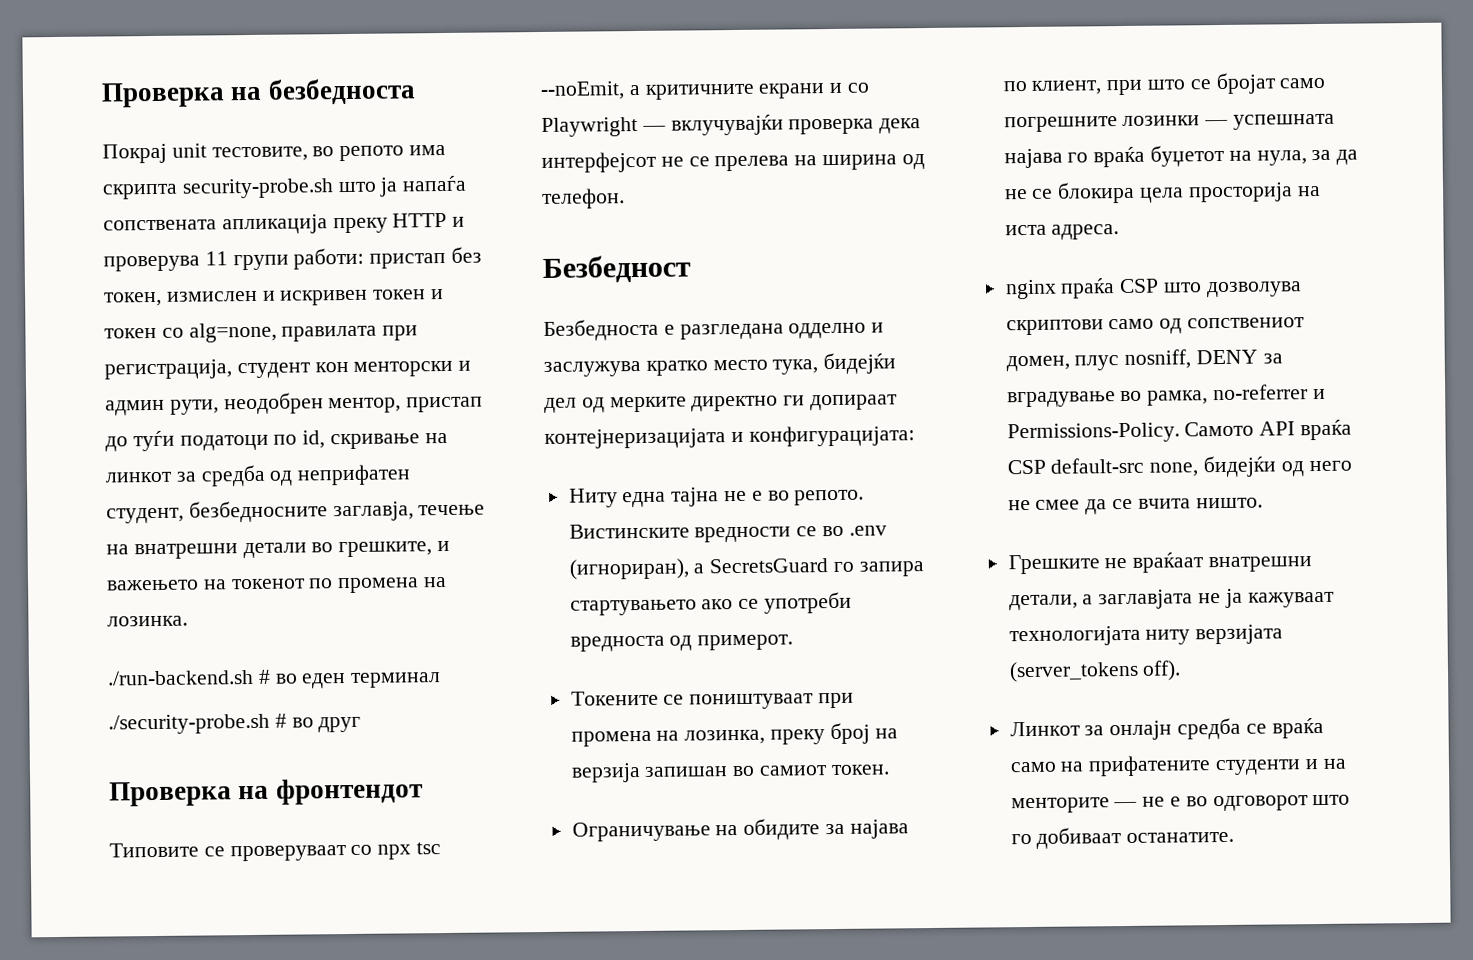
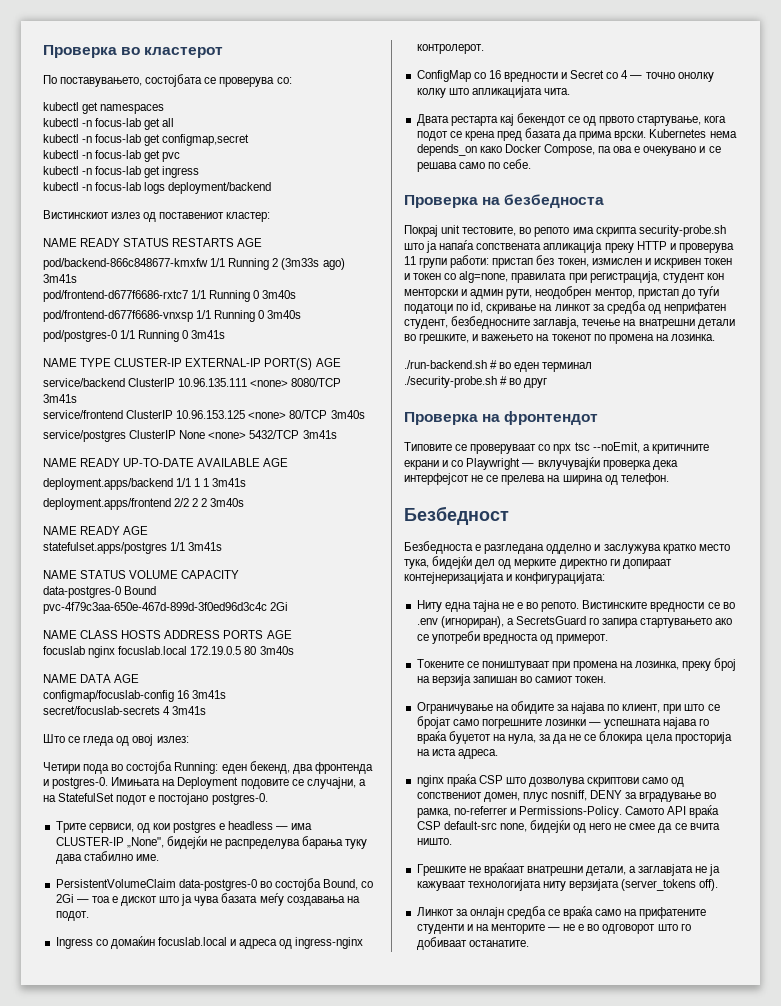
+ Проверка во кластерот
+ По поставувањето, состојбата се проверува со:
+ kubectl get namespaces
+ kubectl -n focus-lab get all
+ kubectl -n focus-lab get configmap,secret
+ kubectl -n focus-lab get pvc
+ kubectl -n focus-lab get ingress
+ kubectl -n focus-lab logs deployment/backend
+ Вистинскиот излез од поставениот кластер:
+ NAME READY STATUS RESTARTS AGE
+ pod/backend-866c848677-kmxfw 1/1 Running 2 (3m33s ago) 3m41s
+ pod/frontend-d677f6686-rxtc7 1/1 Running 0 3m40s
+ pod/frontend-d677f6686-vnxsp 1/1 Running 0 3m40s
+ pod/postgres-0 1/1 Running 0 3m41s
+ NAME TYPE CLUSTER-IP EXTERNAL-IP PORT(S) AGE
+ service/backend ClusterIP 10.96.135.111 <none> 8080/TCP 3m41s
+ service/frontend ClusterIP 10.96.153.125 <none> 80/TCP 3m40s
+ service/postgres ClusterIP None <none> 5432/TCP 3m41s
+ NAME READY UP-TO-DATE AVAILABLE AGE
+ deployment.apps/backend 1/1 1 1 3m41s
+ deployment.apps/frontend 2/2 2 2 3m40s
+ NAME READY AGE
+ statefulset.apps/postgres 1/1 3m41s
+ NAME STATUS VOLUME CAPACITY
+ data-postgres-0 Bound pvc-4f79c3aa-650e-467d-899d-3f0ed96d3c4c 2Gi
+ NAME CLASS HOSTS ADDRESS PORTS AGE
+ focuslab nginx focuslab.local 172.19.0.5 80 3m40s
+ NAME DATA AGE
+ configmap/focuslab-config 16 3m41s
+ secret/focuslab-secrets 4 3m41s
+ Што се гледа од овој излез:
+ Четири пода во состојба Running: еден бекенд, два фронтенда и postgres-0. Имињата на Deployment подовите се случајни, а на StatefulSet подот е постојано postgres-0.
+ Трите сервиси, од кои postgres е headless — има CLUSTER-IP „None", бидејќи не распределува барања туку дава стабилно име.
+ PersistentVolumeClaim data-postgres-0 во состојба Bound, со 2Gi — тоа е дискот што ја чува базата меѓу создавања на подот.
+ Ingress со домаќин focuslab.local и адреса од ingress-nginx контролерот.
+ ConfigMap со 16 вредности и Secret со 4 — точно онолку колку што апликацијата чита.
+ Двата рестарта кај бекендот се од првото стартување, кога подот се крена пред базата да прима врски. Kubernetes нема depends_on како Docker Compose, па ова е очекувано и се решава само по себе.

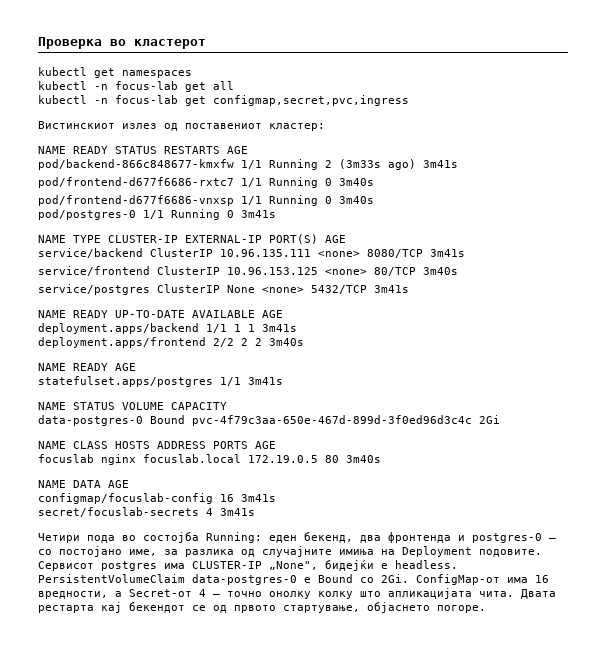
- По поставувањето, состојбата се проверува со:
- kubectl -n focus-lab get configmap,secret
- kubectl -n focus-lab get pvc
- kubectl -n focus-lab get ingress
- kubectl -n focus-lab logs deployment/backend
+ kubectl -n focus-lab get configmap,secret,pvc,ingress
- Што се гледа од овој излез:
- Четири пода во состојба Running: еден бекенд, два фронтенда и postgres-0. Имињата на Deployment подовите се случајни, а на StatefulSet подот е постојано postgres-0.
- Трите сервиси, од кои postgres е headless — има CLUSTER-IP „None", бидејќи не распределува барања туку дава стабилно име.
- PersistentVolumeClaim data-postgres-0 во состојба Bound, со 2Gi — тоа е дискот што ја чува базата меѓу создавања на подот.
- Ingress со домаќин focuslab.local и адреса од ingress-nginx контролерот.
- ConfigMap со 16 вредности и Secret со 4 — точно онолку колку што апликацијата чита.
- Двата рестарта кај бекендот се од првото стартување, кога подот се крена пред базата да прима врски. Kubernetes нема depends_on како Docker Compose, па ова е очекувано и се решава само по себе.
- Проверка на безбедноста
- Покрај unit тестовите, во репото има скрипта security-probe.sh што ја напаѓа сопствената апликација преку HTTP и проверува 11 групи работи: пристап без токен, измислен и искривен токен и токен со alg=none, правилата при регистрација, студент кон менторски и админ рути, неодобрен ментор, пристап до туѓи податоци по id, скривање на линкот за средба од неприфатен студент, безбедносните заглавја, течење на внатрешни детали во грешките, и важењето на токенот по промена на лозинка.
- ./run-backend.sh # во еден терминал
- ./security-probe.sh # во друг
- Проверка на фронтендот
- Типовите се проверуваат со npx tsc --noEmit, а критичните екрани и со Playwright — вклучувајќи проверка дека интерфејсот не се прелева на ширина од телефон.
- Безбедност
- Безбедноста е разгледана одделно и заслужува кратко место тука, бидејќи дел од мерките директно ги допираат контејнеризацијата и конфигурацијата:
- Ниту една тајна не е во репото. Вистинските вредности се во .env (игнориран), а SecretsGuard го запира стартувањето ако се употреби вредноста од примерот.
- Токените се поништуваат при промена на лозинка, преку број на верзија запишан во самиот токен.
- Ограничување на обидите за најава по клиент, при што се бројат само погрешните лозинки — успешната најава го враќа буџетот на нула, за да не се блокира цела просторија на иста адреса.
- nginx праќа CSP што дозволува скриптови само од сопствениот домен, плус nosniff, DENY за вградување во рамка, no-referrer и Permissions-Policy. Самото API враќа CSP default-src none, бидејќи од него не смее да се вчита ништо.
- Грешките не враќаат внатрешни детали, а заглавјата не ја кажуваат технологијата ниту верзијата (server_tokens off).
- Линкот за онлајн средба се враќа само на прифатените студенти и на менторите — не е во одговорот што го добиваат останатите.
+ Четири пода во состојба Running: еден бекенд, два фронтенда и postgres-0 — со постојано име, за разлика од случајните имиња на Deployment подовите. Сервисот postgres има CLUSTER-IP „None", бидејќи е headless. PersistentVolumeClaim data-postgres-0 е Bound со 2Gi. ConfigMap-от има 16 вредности, а Secret-от 4 — точно онолку колку што апликацијата чита. Двата рестарта кај бекендот се од првото стартување, објаснето погоре.

